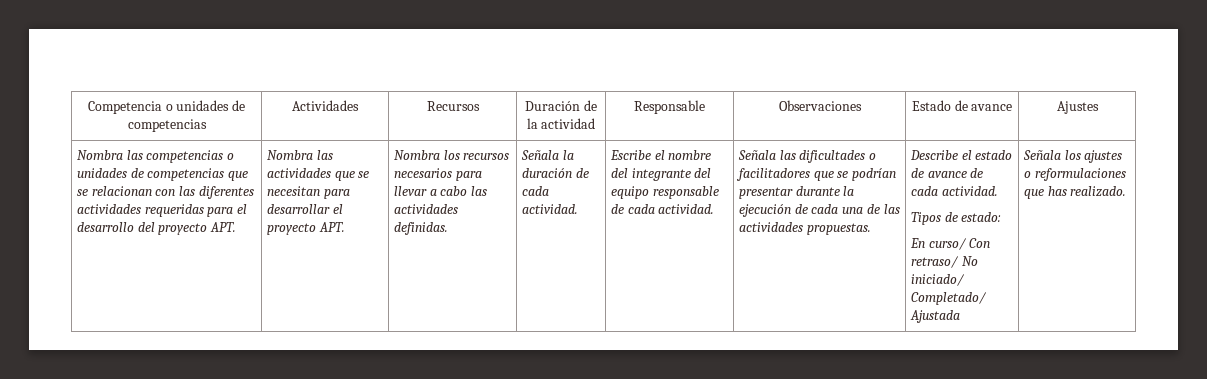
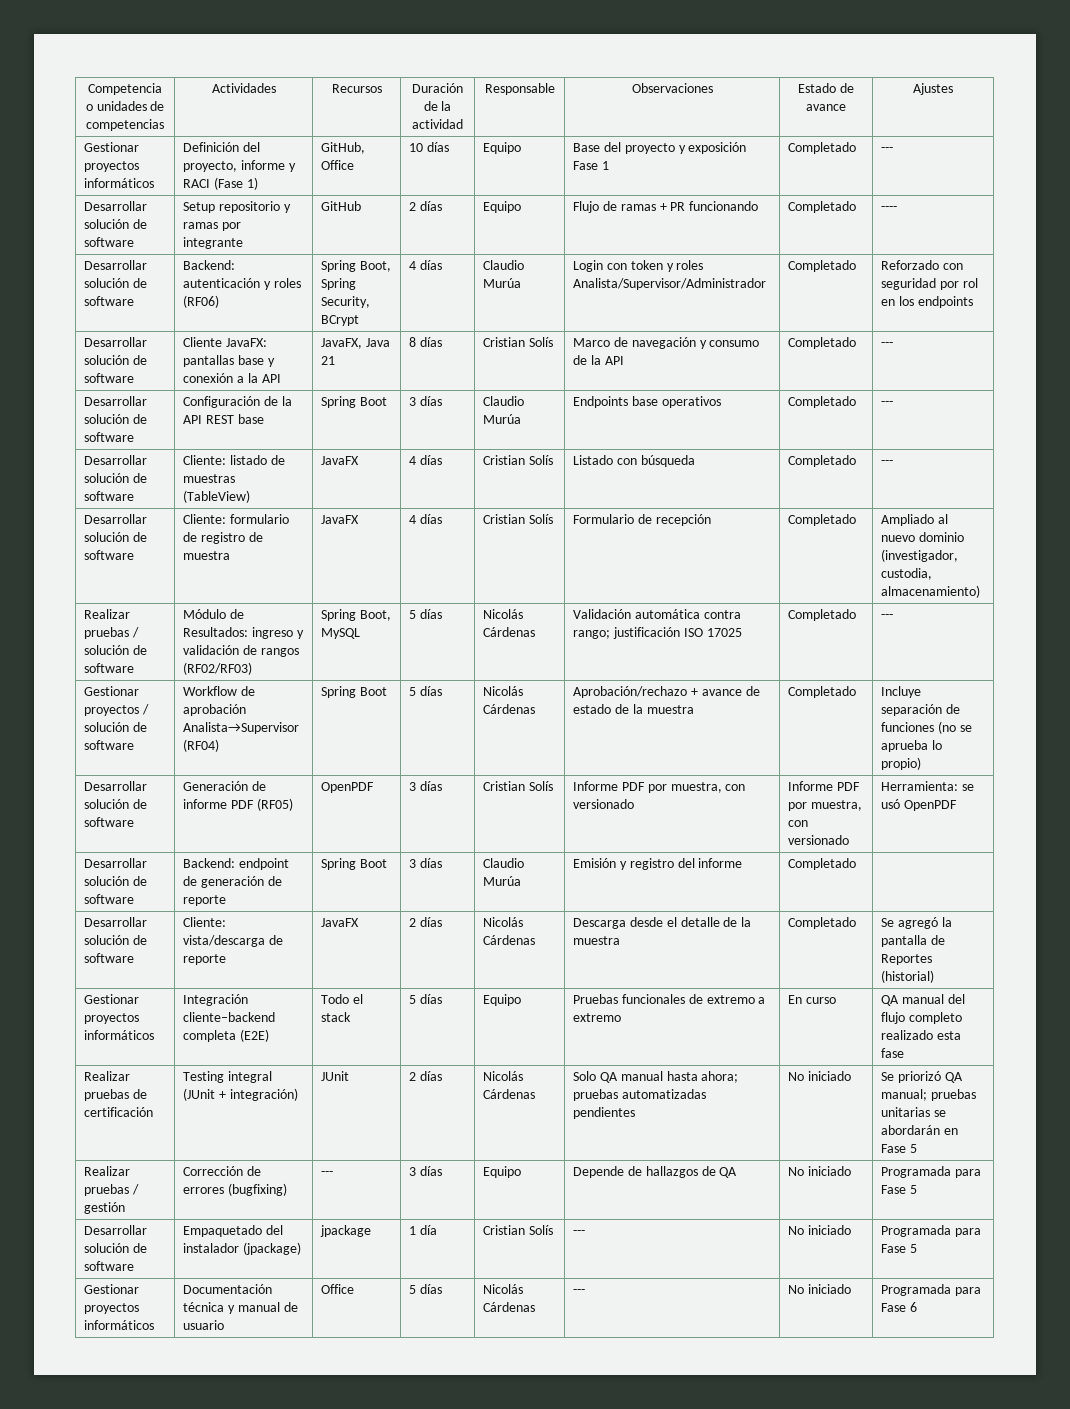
- Nombra las competencias o unidades de competencias que se relacionan con las diferentes actividades requeridas para el desarrollo del proyecto APT. | Nombra las actividades que se necesitan para desarrollar el proyecto APT. | Nombra los recursos necesarios para llevar a cabo las actividades definidas. | Señala la duración de cada actividad. | Escribe el nombre del integrante del equipo responsable de cada actividad. | Señala las dificultades o facilitadores que se podrían presentar durante la ejecución de cada una de las actividades propuestas. | Describe el estado de avance de cada actividad.
- Tipos de estado:
- En curso/ Con retraso/ No iniciado/ Completado/ Ajustada | Señala los ajustes o reformulaciones que has realizado.
+ Gestionar proyectos informáticos | Definición del proyecto, informe y RACI (Fase 1) | GitHub, Office | 10 días | Equipo | Base del proyecto y exposición Fase 1 | Completado | ---
+ Desarrollar solución de software | Setup repositorio y ramas por integrante | GitHub | 2 días | Equipo | Flujo de ramas + PR funcionando | Completado | ----
+ Desarrollar solución de software | Backend: autenticación y roles (RF06) | Spring Boot, Spring Security, BCrypt | 4 días | Claudio Murúa | Login con token y roles Analista/Supervisor/Administrador | Completado | Reforzado con seguridad por rol en los endpoints
+ Desarrollar solución de software | Cliente JavaFX: pantallas base y conexión a la API | JavaFX, Java 21 | 8 días | Cristian Solís | Marco de navegación y consumo de la API | Completado | ---
+ Desarrollar solución de software | Configuración de la API REST base | Spring Boot | 3 días | Claudio Murúa | Endpoints base operativos | Completado | ---
+ Desarrollar solución de software | Cliente: listado de muestras (TableView) | JavaFX | 4 días | Cristian Solís | Listado con búsqueda | Completado | ---
+ Desarrollar solución de software | Cliente: formulario de registro de muestra | JavaFX | 4 días | Cristian Solís | Formulario de recepción | Completado | Ampliado al nuevo dominio (investigador, custodia, almacenamiento)
+ Realizar pruebas / solución de software | Módulo de Resultados: ingreso y validación de rangos (RF02/RF03) | Spring Boot, MySQL | 5 días | Nicolás Cárdenas | Validación automática contra rango; justificación ISO 17025 | Completado | ---
+ Gestionar proyectos / solución de software | Workflow de aprobación Analista→Supervisor (RF04) | Spring Boot | 5 días | Nicolás Cárdenas | Aprobación/rechazo + avance de estado de la muestra | Completado | Incluye separación de funciones (no se aprueba lo propio)
+ Desarrollar solución de software | Generación de informe PDF (RF05) | OpenPDF | 3 días | Cristian Solís | Informe PDF por muestra, con versionado | Informe PDF por muestra, con versionado | Herramienta: se usó OpenPDF
+ Desarrollar solución de software | Backend: endpoint de generación de reporte | Spring Boot | 3 días | Claudio Murúa | Emisión y registro del informe | Completado |
+ Desarrollar solución de software | Cliente: vista/descarga de reporte | JavaFX | 2 días | Nicolás Cárdenas | Descarga desde el detalle de la muestra | Completado | Se agregó la pantalla de Reportes (historial)
+ Gestionar proyectos informáticos | Integración cliente–backend completa (E2E) | Todo el stack | 5 días | Equipo | Pruebas funcionales de extremo a extremo | En curso | QA manual del flujo completo realizado esta fase
+ Realizar pruebas de certificación | Testing integral (JUnit + integración) | JUnit | 2 días | Nicolás Cárdenas | Solo QA manual hasta ahora; pruebas automatizadas pendientes | No iniciado | Se priorizó QA manual; pruebas unitarias se abordarán en Fase 5
+ Realizar pruebas / gestión | Corrección de errores (bugfixing) | --- | 3 días | Equipo | Depende de hallazgos de QA | No iniciado | Programada para Fase 5
+ Desarrollar solución de software | Empaquetado del instalador (jpackage) | jpackage | 1 día | Cristian Solís | --- | No iniciado | Programada para Fase 5
+ Gestionar proyectos informáticos | Documentación técnica y manual de usuario | Office | 5 días | Nicolás Cárdenas | --- | No iniciado | Programada para Fase 6

